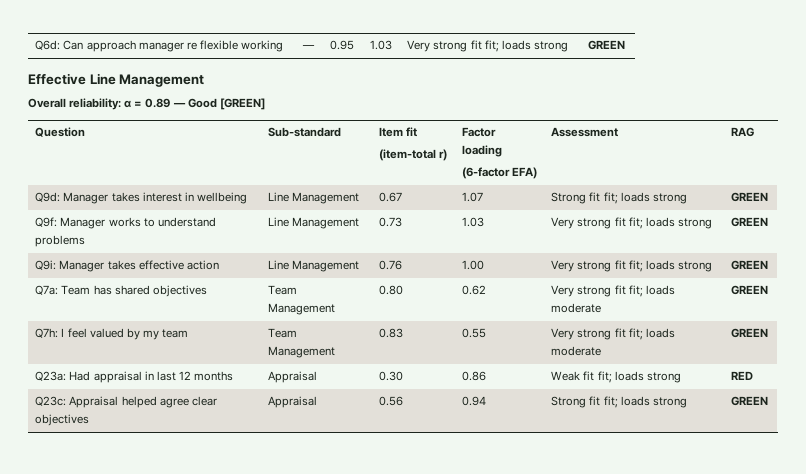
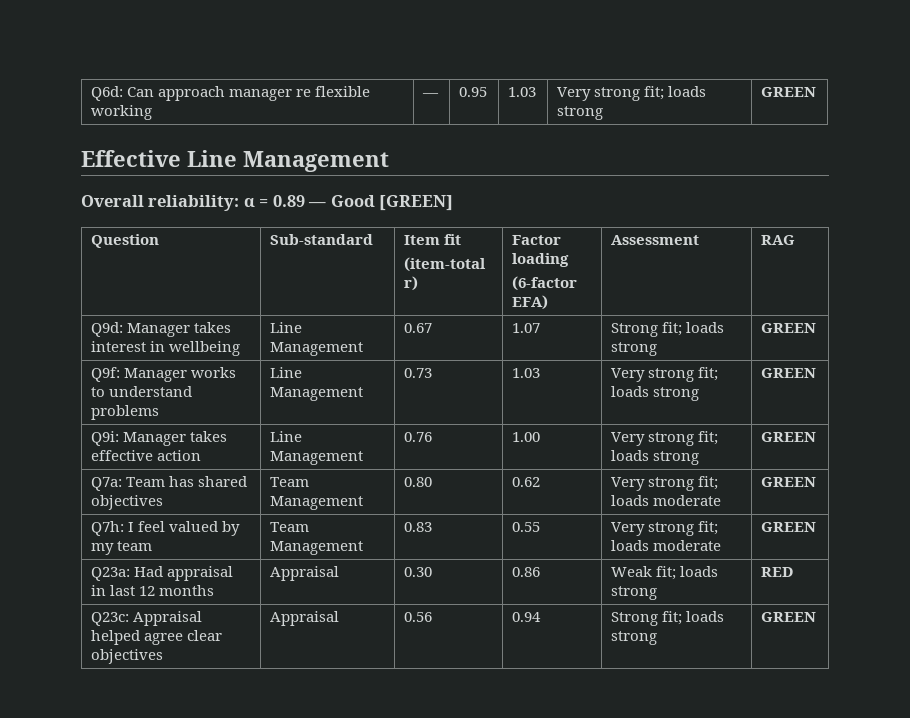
- Q6d: Can approach manager re flexible working | — | 0.95 | 1.03 | Very strong fit fit; loads strong | GREEN
+ Q6d: Can approach manager re flexible working | — | 0.95 | 1.03 | Very strong fit; loads strong | GREEN
- Q9d: Manager takes interest in wellbeing | Line Management | 0.67 | 1.07 | Strong fit fit; loads strong | GREEN
+ Q9d: Manager takes interest in wellbeing | Line Management | 0.67 | 1.07 | Strong fit; loads strong | GREEN
- Q9f: Manager works to understand problems | Line Management | 0.73 | 1.03 | Very strong fit fit; loads strong | GREEN
+ Q9f: Manager works to understand problems | Line Management | 0.73 | 1.03 | Very strong fit; loads strong | GREEN
- Q9i: Manager takes effective action | Line Management | 0.76 | 1.00 | Very strong fit fit; loads strong | GREEN
+ Q9i: Manager takes effective action | Line Management | 0.76 | 1.00 | Very strong fit; loads strong | GREEN
- Q7a: Team has shared objectives | Team Management | 0.80 | 0.62 | Very strong fit fit; loads moderate | GREEN
+ Q7a: Team has shared objectives | Team Management | 0.80 | 0.62 | Very strong fit; loads moderate | GREEN
- Q7h: I feel valued by my team | Team Management | 0.83 | 0.55 | Very strong fit fit; loads moderate | GREEN
+ Q7h: I feel valued by my team | Team Management | 0.83 | 0.55 | Very strong fit; loads moderate | GREEN
- Q23a: Had appraisal in last 12 months | Appraisal | 0.30 | 0.86 | Weak fit fit; loads strong | RED
+ Q23a: Had appraisal in last 12 months | Appraisal | 0.30 | 0.86 | Weak fit; loads strong | RED
- Q23c: Appraisal helped agree clear objectives | Appraisal | 0.56 | 0.94 | Strong fit fit; loads strong | GREEN
+ Q23c: Appraisal helped agree clear objectives | Appraisal | 0.56 | 0.94 | Strong fit; loads strong | GREEN

